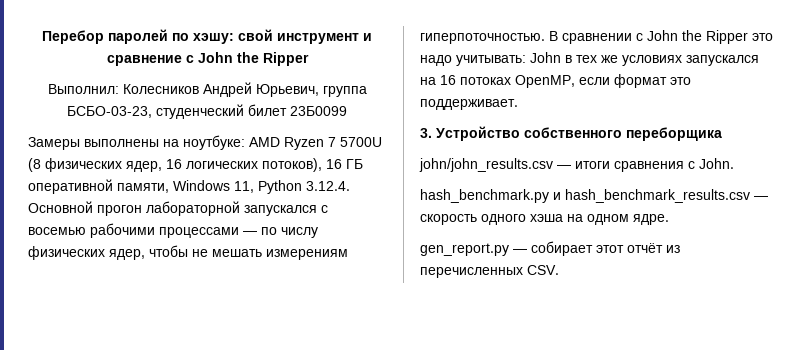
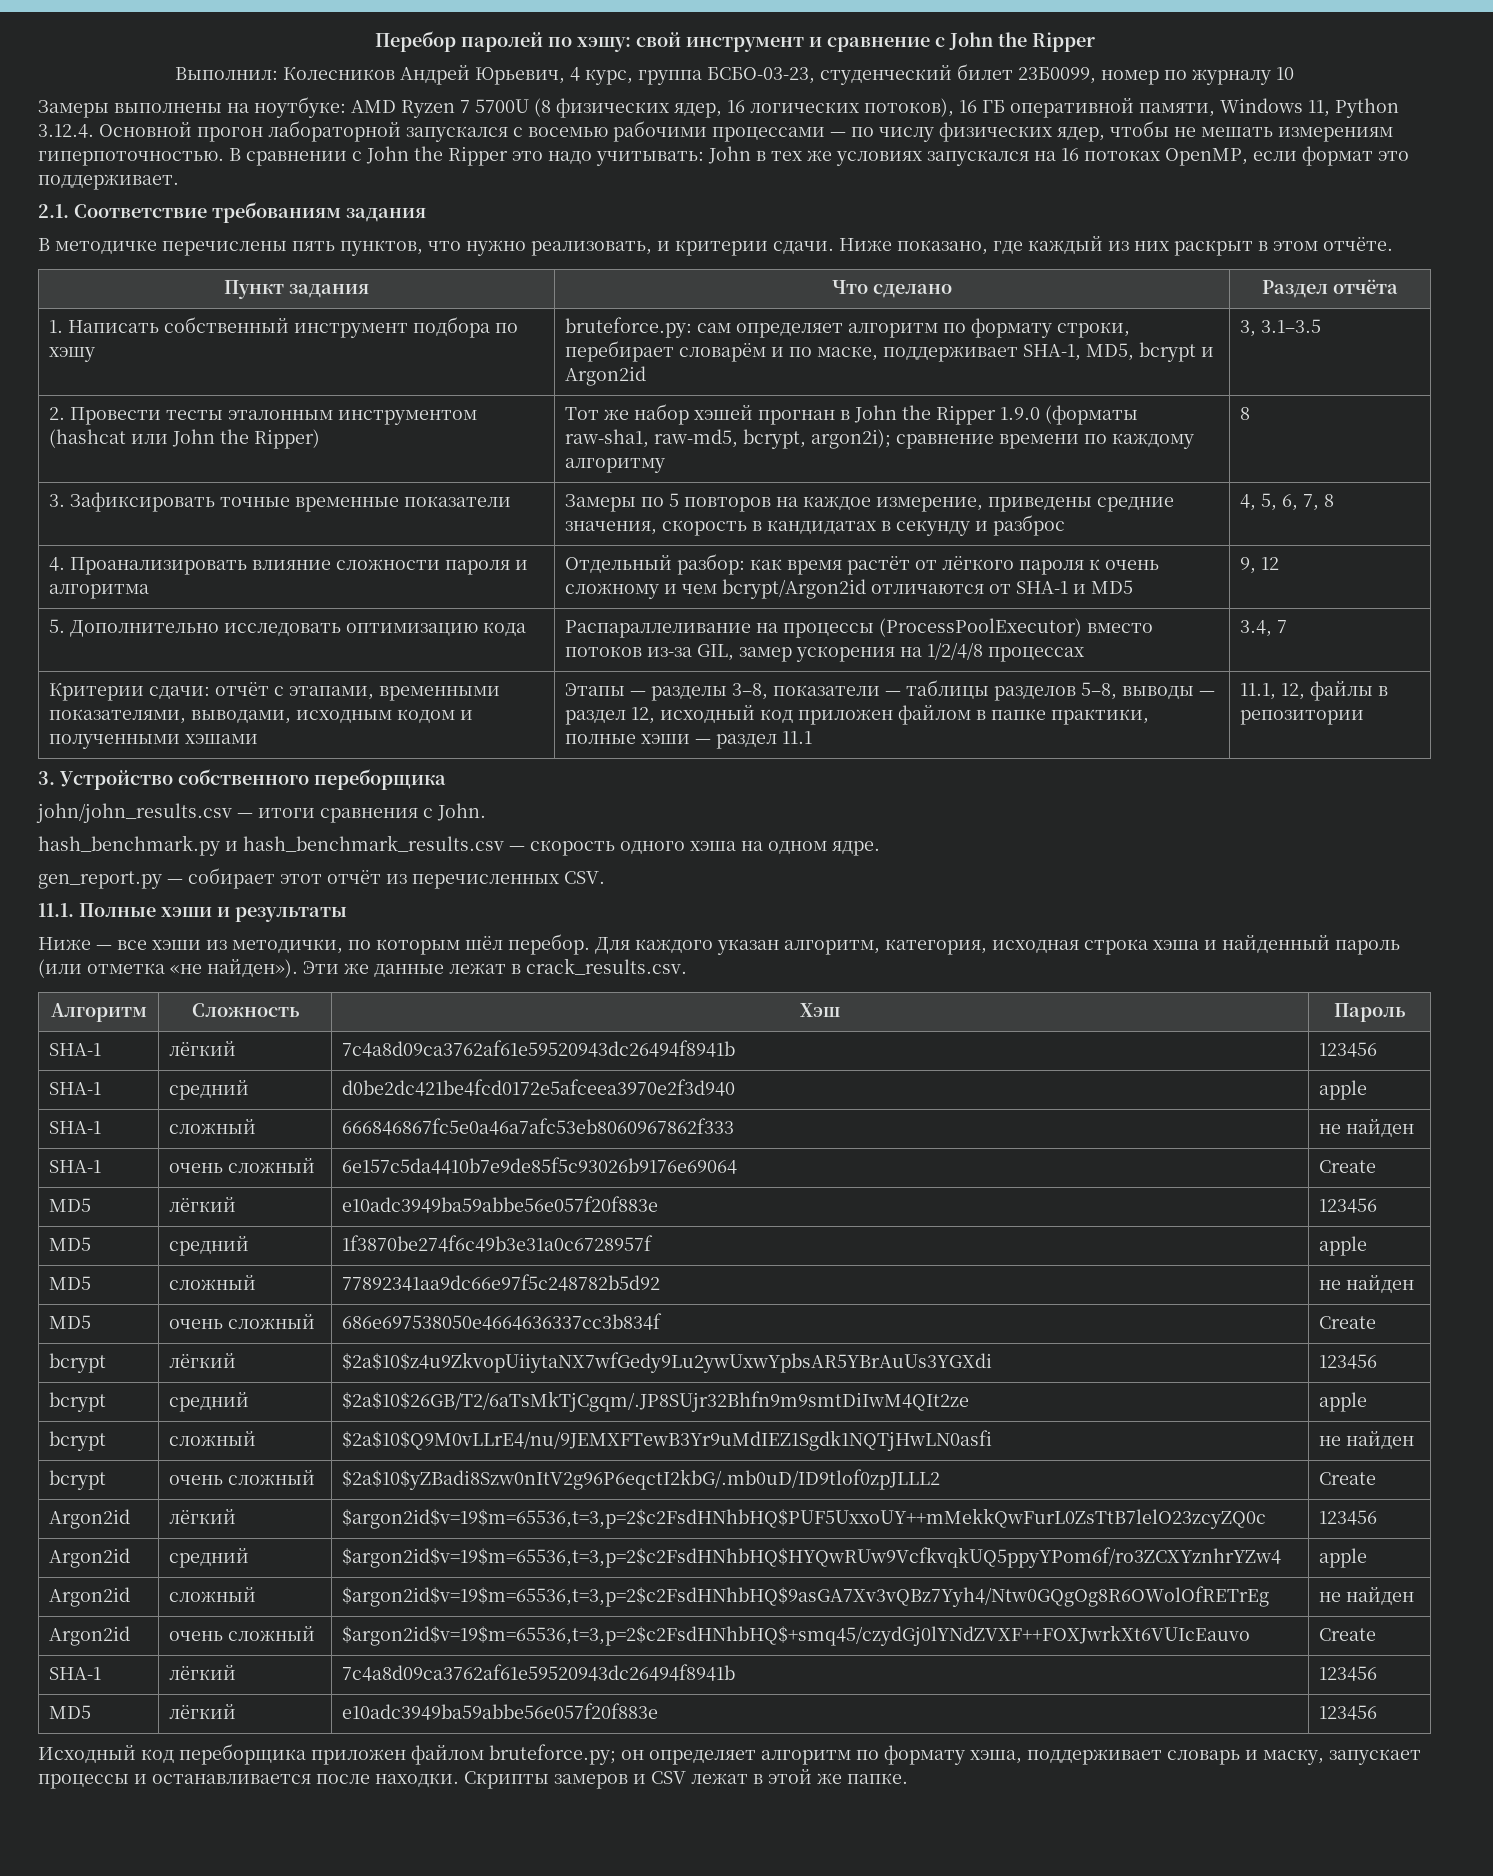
- Выполнил: Колесников Андрей Юрьевич, группа БСБО-03-23, студенческий билет 23Б0099
+ Выполнил: Колесников Андрей Юрьевич, 4 курс, группа БСБО-03-23, студенческий билет 23Б0099, номер по журналу 10
+ 2.1. Соответствие требованиям задания
+ В методичке перечислены пять пунктов, что нужно реализовать, и критерии сдачи. Ниже показано, где каждый из них раскрыт в этом отчёте.
+ Пункт задания | Что сделано | Раздел отчёта
+ 1. Написать собственный инструмент подбора по хэшу | bruteforce.py: сам определяет алгоритм по формату строки, перебирает словарём и по маске, поддерживает SHA-1, MD5, bcrypt и Argon2id | 3, 3.1–3.5
+ 2. Провести тесты эталонным инструментом (hashcat или John the Ripper) | Тот же набор хэшей прогнан в John the Ripper 1.9.0 (форматы raw-sha1, raw-md5, bcrypt, argon2i); сравнение времени по каждому алгоритму | 8
+ 3. Зафиксировать точные временные показатели | Замеры по 5 повторов на каждое измерение, приведены средние значения, скорость в кандидатах в секунду и разброс | 4, 5, 6, 7, 8
+ 4. Проанализировать влияние сложности пароля и алгоритма | Отдельный разбор: как время растёт от лёгкого пароля к очень сложному и чем bcrypt/Argon2id отличаются от SHA-1 и MD5 | 9, 12
+ 5. Дополнительно исследовать оптимизацию кода | Распараллеливание на процессы (ProcessPoolExecutor) вместо потоков из-за GIL, замер ускорения на 1/2/4/8 процессах | 3.4, 7
+ Критерии сдачи: отчёт с этапами, временными показателями, выводами, исходным кодом и полученными хэшами | Этапы — разделы 3–8, показатели — таблицы разделов 5–8, выводы — раздел 12, исходный код приложен файлом в папке практики, полные хэши — раздел 11.1 | 11.1, 12, файлы в репозитории
+ 11.1. Полные хэши и результаты
+ Ниже — все хэши из методички, по которым шёл перебор. Для каждого указан алгоритм, категория, исходная строка хэша и найденный пароль (или отметка «не найден»). Эти же данные лежат в crack_results.csv.
+ Алгоритм | Сложность | Хэш | Пароль
+ SHA-1 | лёгкий | 7c4a8d09ca3762af61e59520943dc26494f8941b | 123456
+ SHA-1 | средний | d0be2dc421be4fcd0172e5afceea3970e2f3d940 | apple
+ SHA-1 | сложный | 666846867fc5e0a46a7afc53eb8060967862f333 | не найден
+ SHA-1 | очень сложный | 6e157c5da4410b7e9de85f5c93026b9176e69064 | Create
+ MD5 | лёгкий | e10adc3949ba59abbe56e057f20f883e | 123456
+ MD5 | средний | 1f3870be274f6c49b3e31a0c6728957f | apple
+ MD5 | сложный | 77892341aa9dc66e97f5c248782b5d92 | не найден
+ MD5 | очень сложный | 686e697538050e4664636337cc3b834f | Create
+ bcrypt | лёгкий | $2a$10$z4u9ZkvopUiiytaNX7wfGedy9Lu2ywUxwYpbsAR5YBrAuUs3YGXdi | 123456
+ bcrypt | средний | $2a$10$26GB/T2/6aTsMkTjCgqm/.JP8SUjr32Bhfn9m9smtDiIwM4QIt2ze | apple
+ bcrypt | сложный | $2a$10$Q9M0vLLrE4/nu/9JEMXFTewB3Yr9uMdIEZ1Sgdk1NQTjHwLN0asfi | не найден
+ bcrypt | очень сложный | $2a$10$yZBadi8Szw0nItV2g96P6eqctI2kbG/.mb0uD/ID9tlof0zpJLLL2 | Create
+ Argon2id | лёгкий | $argon2id$v=19$m=65536,t=3,p=2$c2FsdHNhbHQ$PUF5UxxoUY++mMekkQwFurL0ZsTtB7lelO23zcyZQ0c | 123456
+ Argon2id | средний | $argon2id$v=19$m=65536,t=3,p=2$c2FsdHNhbHQ$HYQwRUw9VcfkvqkUQ5ppyYPom6f/ro3ZCXYznhrYZw4 | apple
+ Argon2id | сложный | $argon2id$v=19$m=65536,t=3,p=2$c2FsdHNhbHQ$9asGA7Xv3vQBz7Yyh4/Ntw0GQgOg8R6OWolOfRETrEg | не найден
+ Argon2id | очень сложный | $argon2id$v=19$m=65536,t=3,p=2$c2FsdHNhbHQ$+smq45/czydGj0lYNdZVXF++FOXJwrkXt6VUIcEauvo | Create
+ SHA-1 | лёгкий | 7c4a8d09ca3762af61e59520943dc26494f8941b | 123456
+ MD5 | лёгкий | e10adc3949ba59abbe56e057f20f883e | 123456
+ Исходный код переборщика приложен файлом bruteforce.py; он определяет алгоритм по формату хэша, поддерживает словарь и маску, запускает процессы и останавливается после находки. Скрипты замеров и CSV лежат в этой же папке.

